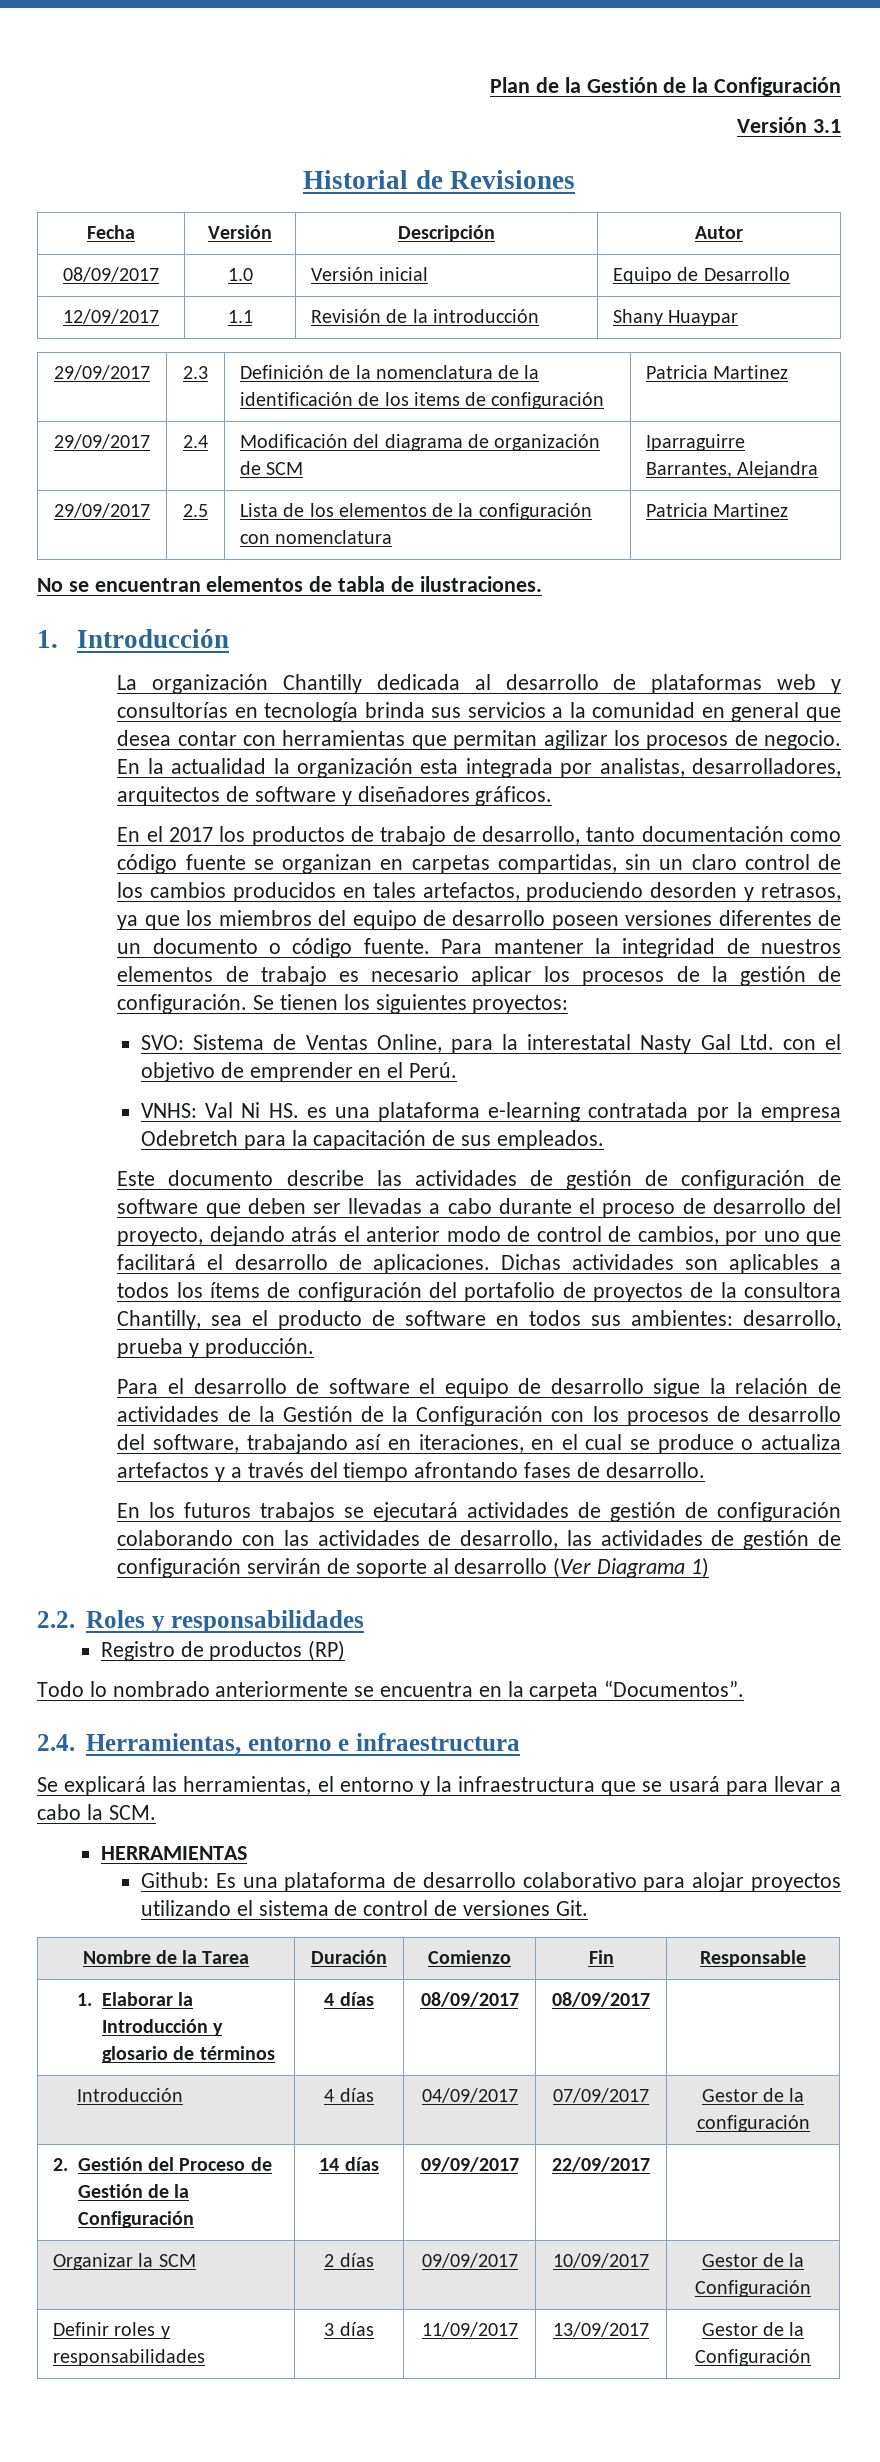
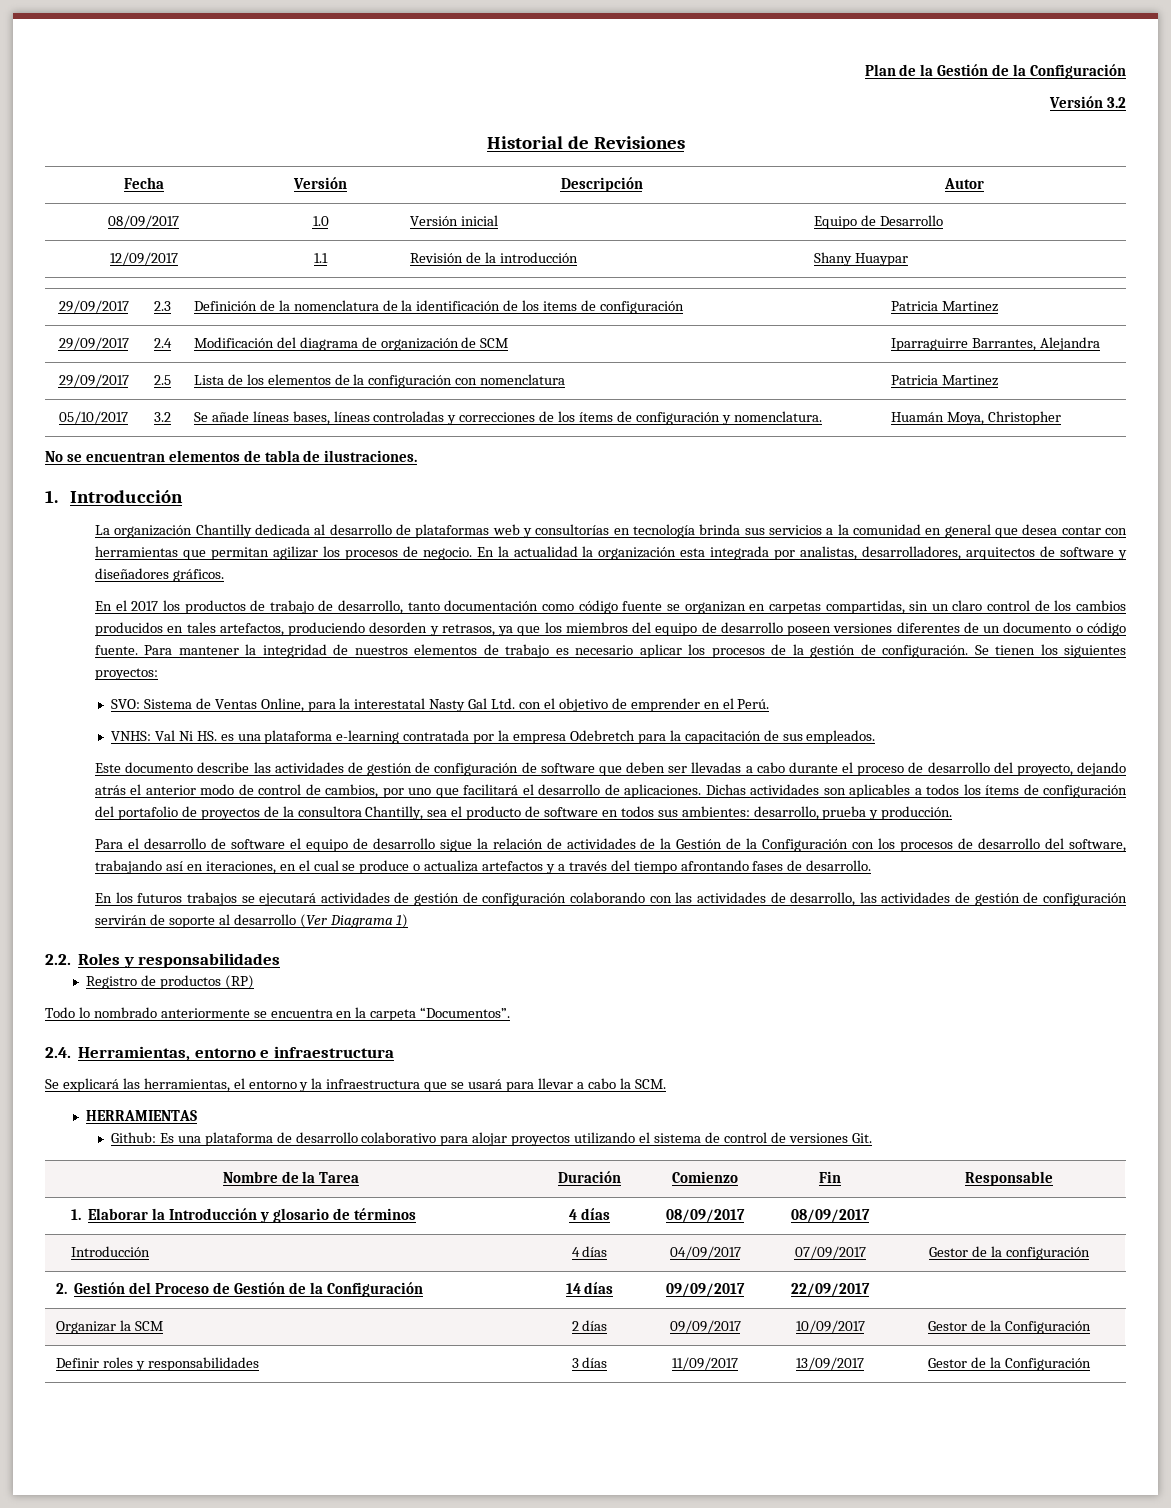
- Versión 3.1
+ Versión 3.2
+ 05/10/2017 | 3.2 | Se añade líneas bases, líneas controladas y correcciones de los ítems de configuración y nomenclatura. | Huamán Moya, Christopher

